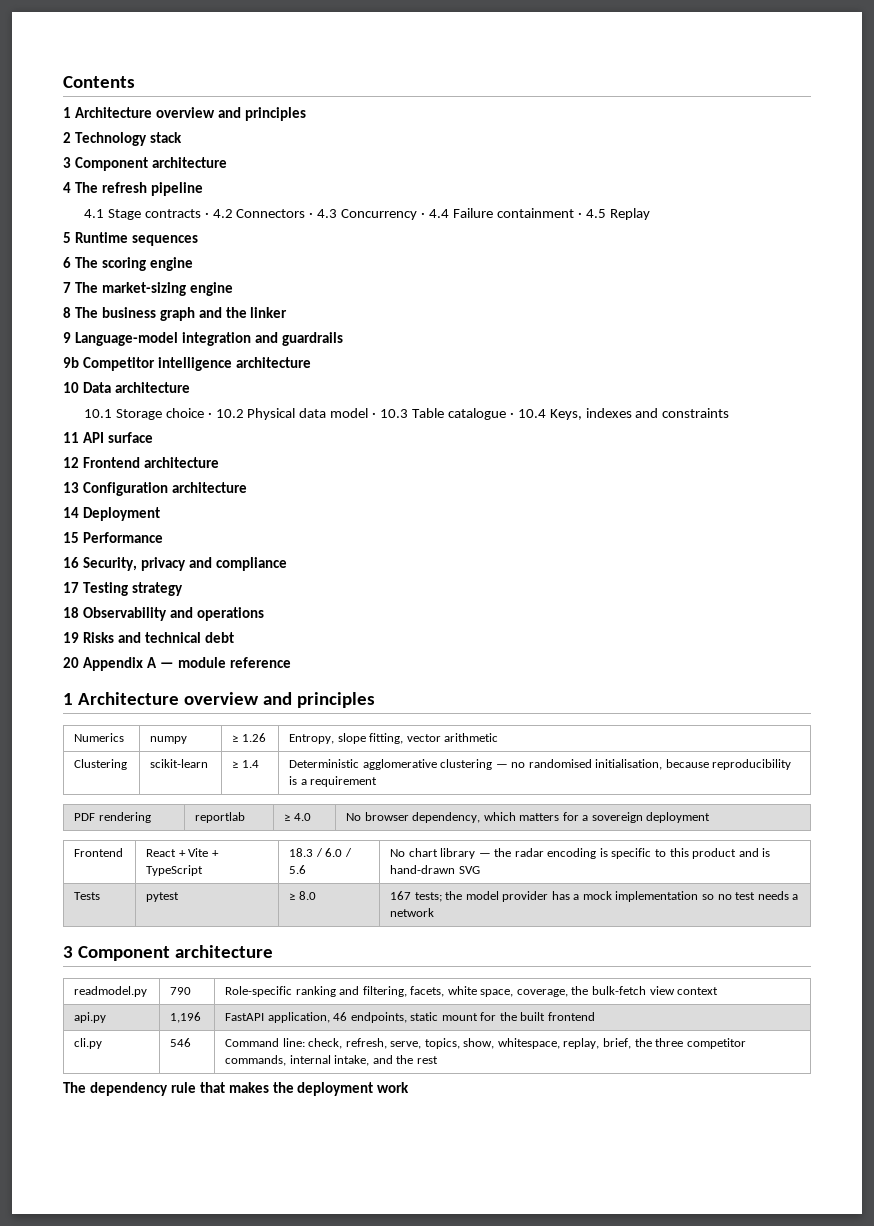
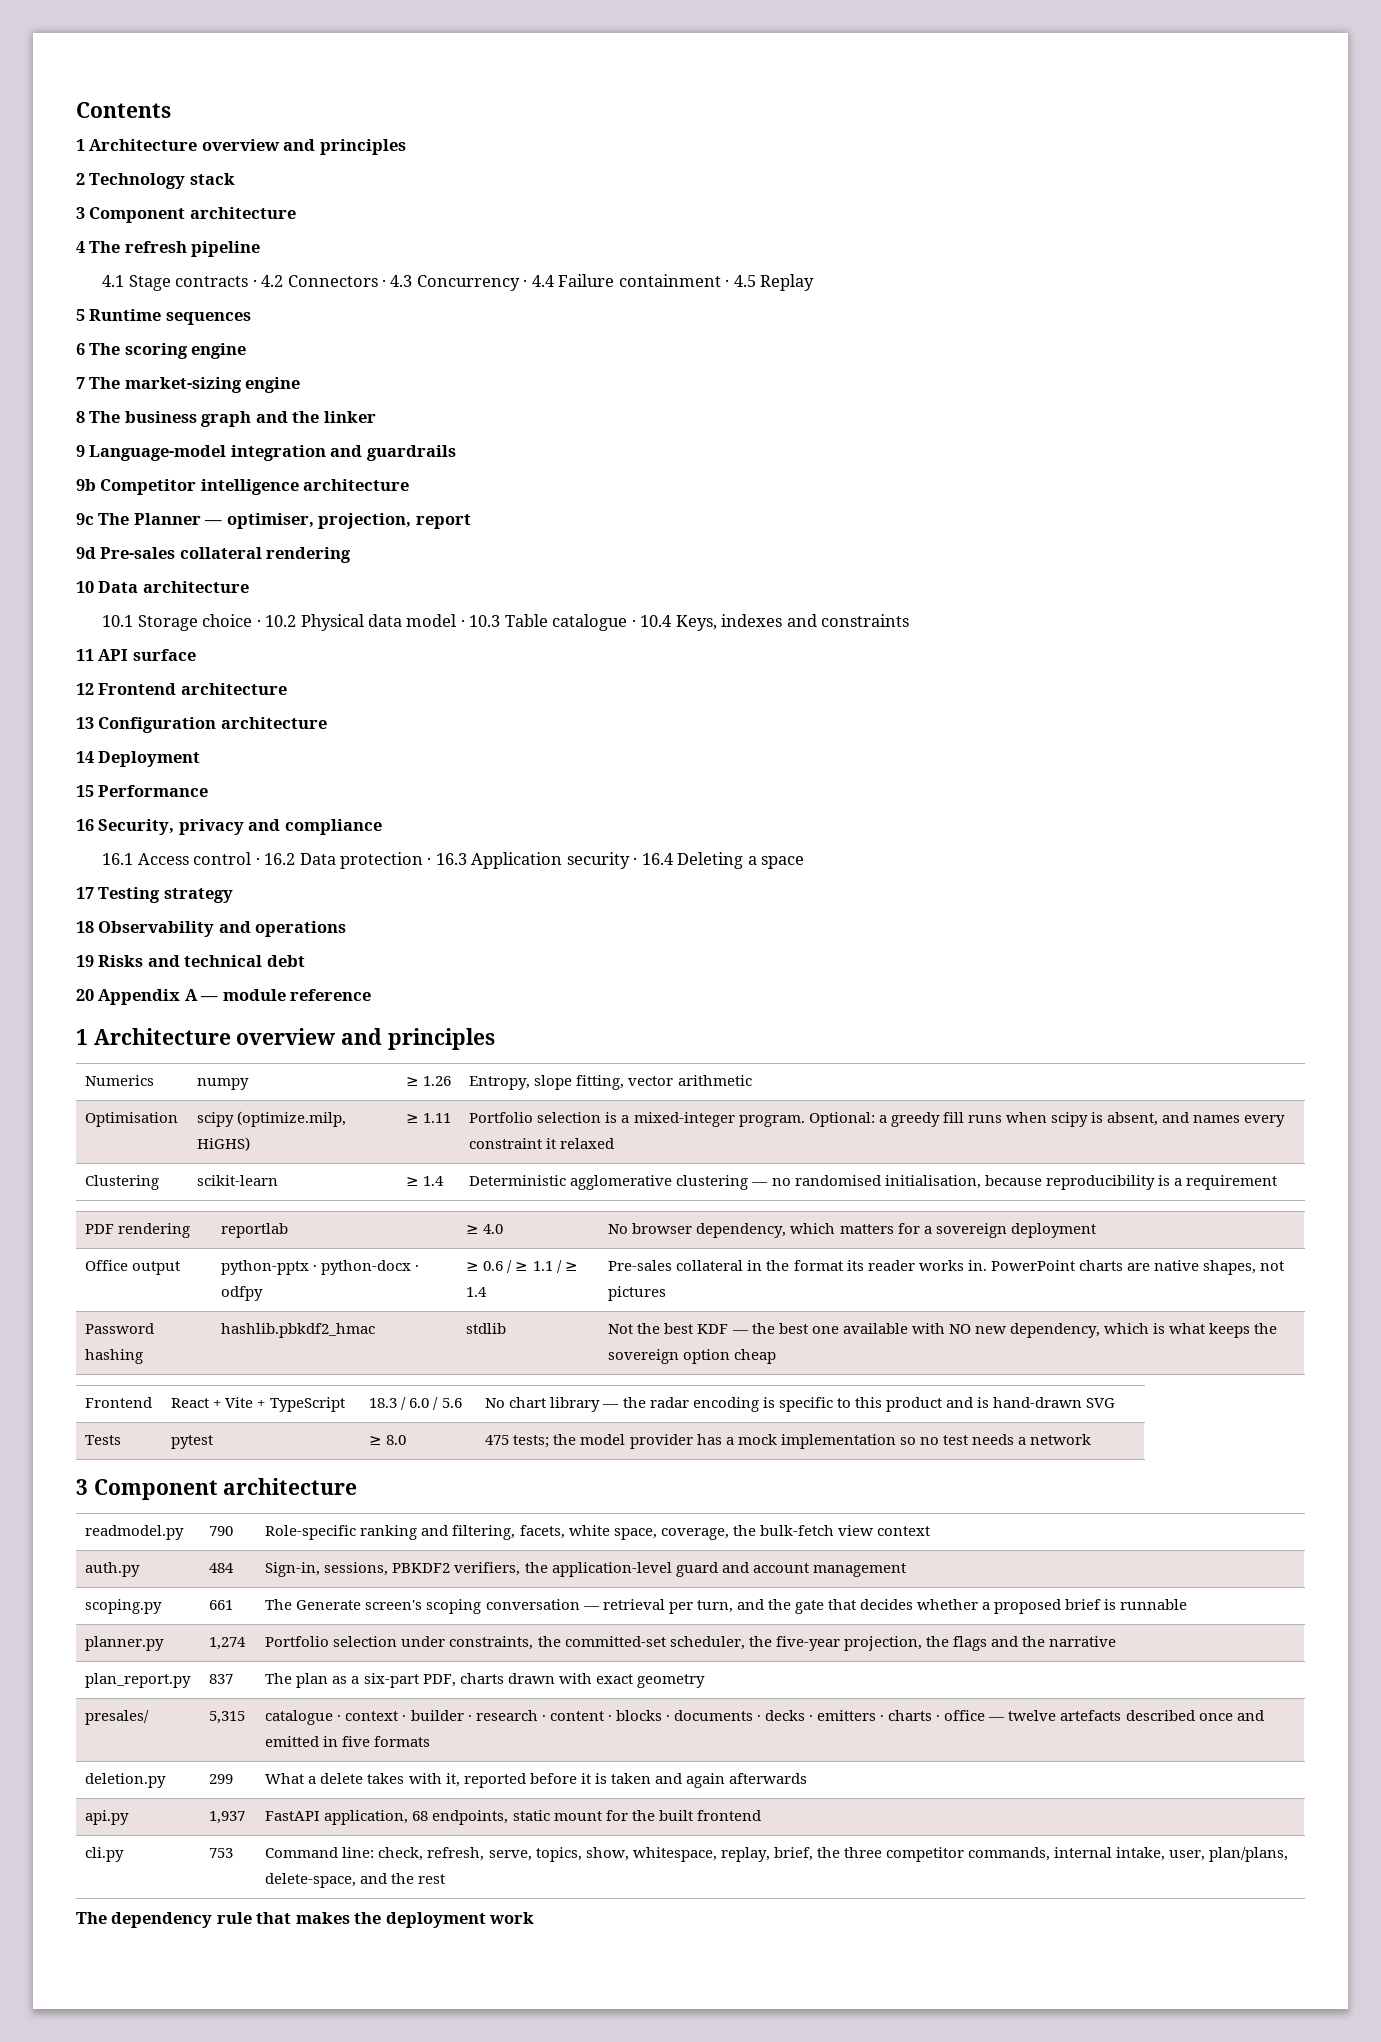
+ 9c The Planner — optimiser, projection, report
+ 9d Pre-sales collateral rendering
+ 16.1 Access control · 16.2 Data protection · 16.3 Application security · 16.4 Deleting a space
+ Optimisation | scipy (optimize.milp, HiGHS) | ≥ 1.11 | Portfolio selection is a mixed-integer program. Optional: a greedy fill runs when scipy is absent, and names every constraint it relaxed
+ Office output | python-pptx · python-docx · odfpy | ≥ 0.6 / ≥ 1.1 / ≥ 1.4 | Pre-sales collateral in the format its reader works in. PowerPoint charts are native shapes, not pictures
+ Password hashing | hashlib.pbkdf2_hmac | stdlib | Not the best KDF — the best one available with NO new dependency, which is what keeps the sovereign option cheap
- Tests | pytest | ≥ 8.0 | 167 tests; the model provider has a mock implementation so no test needs a network
+ Tests | pytest | ≥ 8.0 | 475 tests; the model provider has a mock implementation so no test needs a network
+ auth.py | 484 | Sign-in, sessions, PBKDF2 verifiers, the application-level guard and account management
+ scoping.py | 661 | The Generate screen's scoping conversation — retrieval per turn, and the gate that decides whether a proposed brief is runnable
+ planner.py | 1,274 | Portfolio selection under constraints, the committed-set scheduler, the five-year projection, the flags and the narrative
+ plan_report.py | 837 | The plan as a six-part PDF, charts drawn with exact geometry
+ presales/ | 5,315 | catalogue · context · builder · research · content · blocks · documents · decks · emitters · charts · office — twelve artefacts described once and emitted in five formats
+ deletion.py | 299 | What a delete takes with it, reported before it is taken and again afterwards
- api.py | 1,196 | FastAPI application, 46 endpoints, static mount for the built frontend
+ api.py | 1,937 | FastAPI application, 68 endpoints, static mount for the built frontend
- cli.py | 546 | Command line: check, refresh, serve, topics, show, whitespace, replay, brief, the three competitor commands, internal intake, and the rest
+ cli.py | 753 | Command line: check, refresh, serve, topics, show, whitespace, replay, brief, the three competitor commands, internal intake, user, plan/plans, delete-space, and the rest

